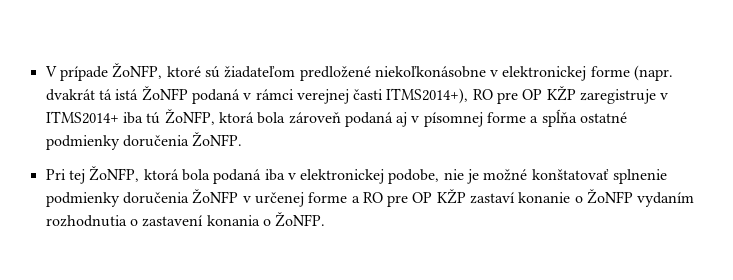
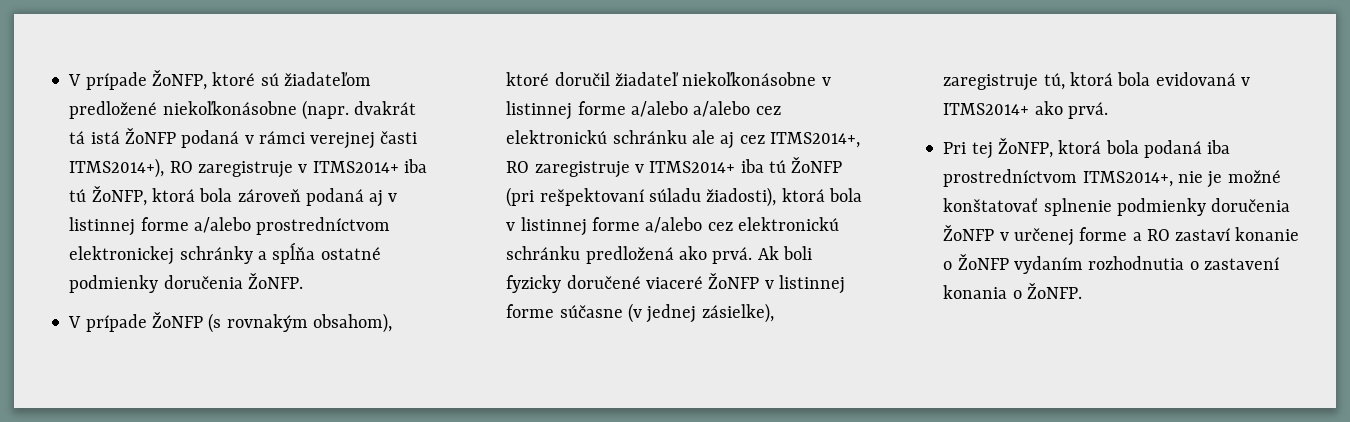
- V prípade ŽoNFP, ktoré sú žiadateľom predložené niekoľkonásobne v elektronickej forme (napr. dvakrát tá istá ŽoNFP podaná v rámci verejnej časti ITMS2014+), RO pre OP KŽP zaregistruje v ITMS2014+ iba tú ŽoNFP, ktorá bola zároveň podaná aj v písomnej forme a spĺňa ostatné podmienky doručenia ŽoNFP.
+ V prípade ŽoNFP, ktoré sú žiadateľom predložené niekoľkonásobne (napr. dvakrát tá istá ŽoNFP podaná v rámci verejnej časti ITMS2014+), RO zaregistruje v ITMS2014+ iba tú ŽoNFP, ktorá bola zároveň podaná aj v listinnej forme a/alebo prostredníctvom elektronickej schránky a spĺňa ostatné podmienky doručenia ŽoNFP.
+ V prípade ŽoNFP (s rovnakým obsahom), ktoré doručil žiadateľ niekoľkonásobne v listinnej forme a/alebo a/alebo cez elektronickú schránku ale aj cez ITMS2014+, RO zaregistruje v ITMS2014+ iba tú ŽoNFP (pri rešpektovaní súladu žiadosti), ktorá bola v listinnej forme a/alebo cez elektronickú schránku predložená ako prvá. Ak boli fyzicky doručené viaceré ŽoNFP v listinnej forme súčasne (v jednej zásielke), zaregistruje tú, ktorá bola evidovaná v ITMS2014+ ako prvá.
- Pri tej ŽoNFP, ktorá bola podaná iba v elektronickej podobe, nie je možné konštatovať splnenie podmienky doručenia ŽoNFP v určenej forme a RO pre OP KŽP zastaví konanie o ŽoNFP vydaním rozhodnutia o zastavení konania o ŽoNFP.
+ Pri tej ŽoNFP, ktorá bola podaná iba prostredníctvom ITMS2014+, nie je možné konštatovať splnenie podmienky doručenia ŽoNFP v určenej forme a RO zastaví konanie o ŽoNFP vydaním rozhodnutia o zastavení konania o ŽoNFP.

